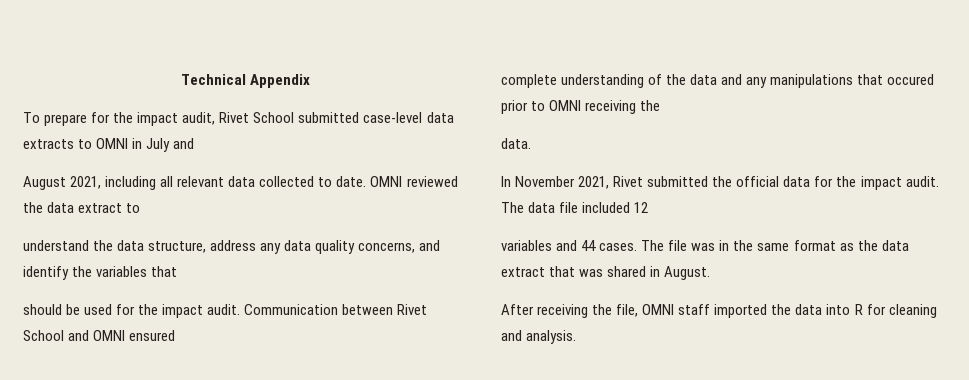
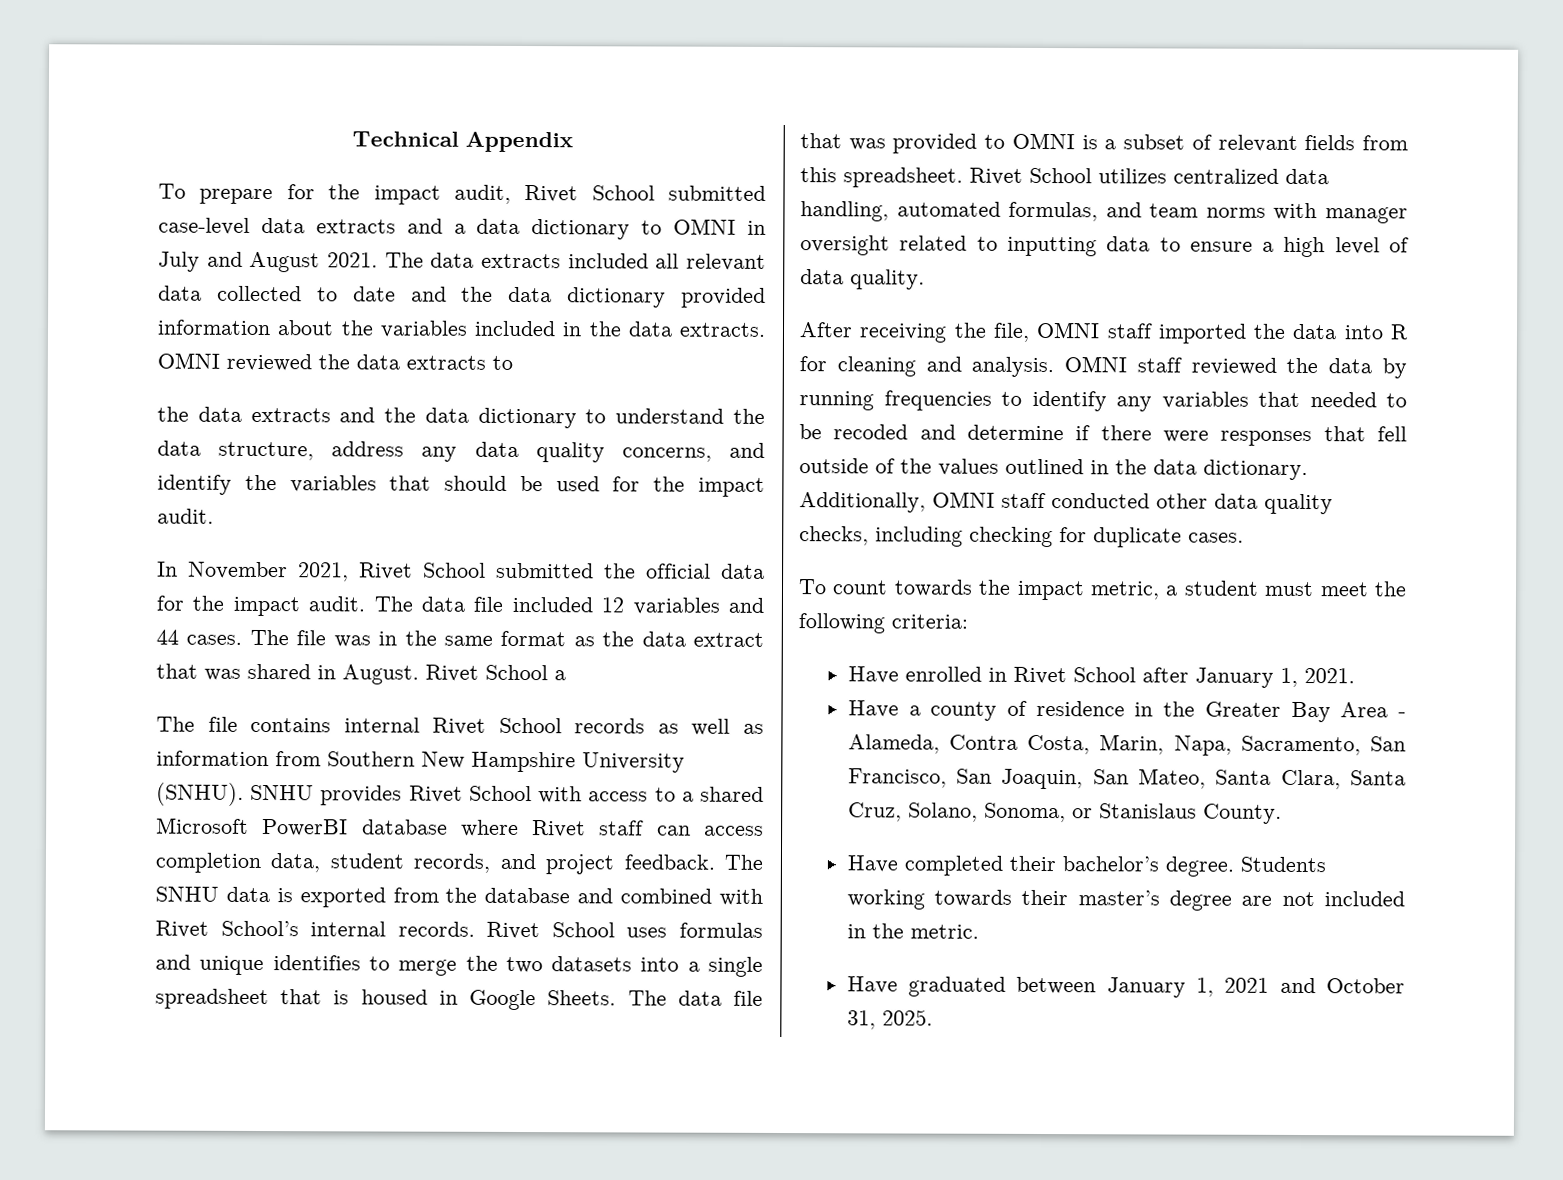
- To prepare for the impact audit, Rivet School submitted case-level data extracts to OMNI in July and
- August 2021, including all relevant data collected to date.
+ To prepare for the impact audit, Rivet School submitted case-level data extracts and a data dictionary to OMNI in July and August 2021. The data extracts included all relevant data collected to date and the data dictionary provided information about the variables included in the data extracts.
- OMNI reviewed the data extract to
+ OMNI reviewed the data extracts to
- understand the data structure, address any data quality concerns, and identify the variables that
- should be used for the impact audit. Communication between Rivet School and OMNI ensured
- complete understanding of the data and any manipulations that occured prior to OMNI receiving the
- data.
+ the data extracts and the data dictionary to understand the data structure, address any data quality concerns, and identify the variables that should be used for the impact audit.
- In November 2021, Rivet submitted the official data for the impact audit.
+ In November 2021, Rivet School submitted the official data for the impact audit.
- The data file included 12
- variables and 44 cases.
+ The data file included 12 variables and 44 cases.
+ Rivet School a
+ The file contains internal Rivet School records as well as information from Southern New Hampshire University (SNHU). SNHU provides Rivet School with access to a shared Microsoft PowerBI database where Rivet staff can access completion data, student records, and project feedback. The SNHU data is exported from the database and combined with Rivet School’s internal records. Rivet School uses formulas and unique identifies to merge the two datasets into a single spreadsheet that is housed in Google Sheets. The data file that was provided to OMNI is a subset of relevant fields from this spreadsheet. Rivet School utilizes centralized data handling, automated formulas, and team norms with manager oversight related to inputting data to ensure a high level of data quality.
+ OMNI staff reviewed the data by running frequencies to identify any variables that needed to be recoded and determine if there were responses that fell outside of the values outlined in the data dictionary. Additionally, OMNI staff conducted other data quality checks, including checking for duplicate cases.
+ To count towards the impact metric, a student must meet the following criteria:
+ Have enrolled in Rivet School after January 1, 2021.
+ Have a county of residence in the Greater Bay Area - Alameda, Contra Costa, Marin, Napa, Sacramento, San Francisco, San Joaquin, San Mateo, Santa Clara, Santa Cruz, Solano, Sonoma, or Stanislaus County.
+ Have completed their bachelor’s degree. Students working towards their master’s degree are not included in the metric.
+ Have graduated between January 1, 2021 and October 31, 2025.

